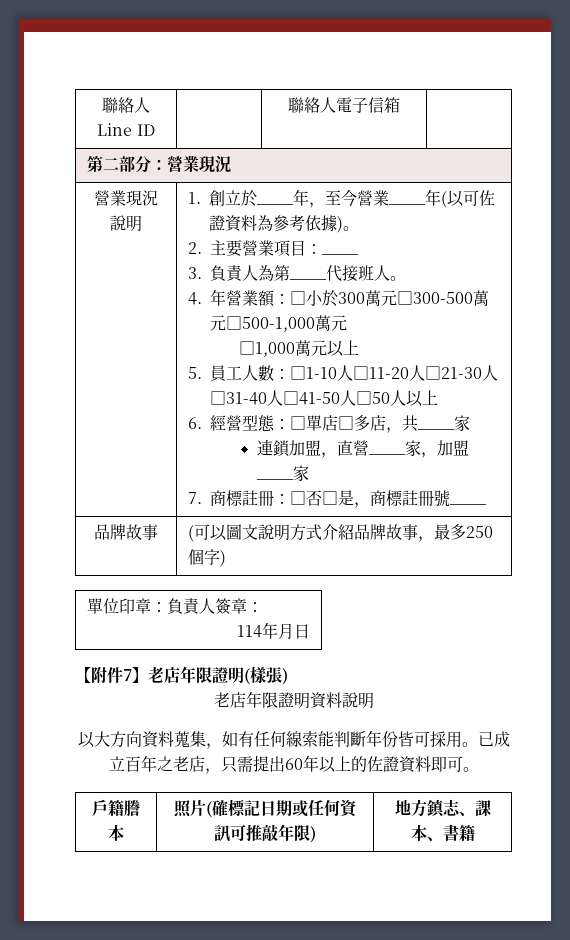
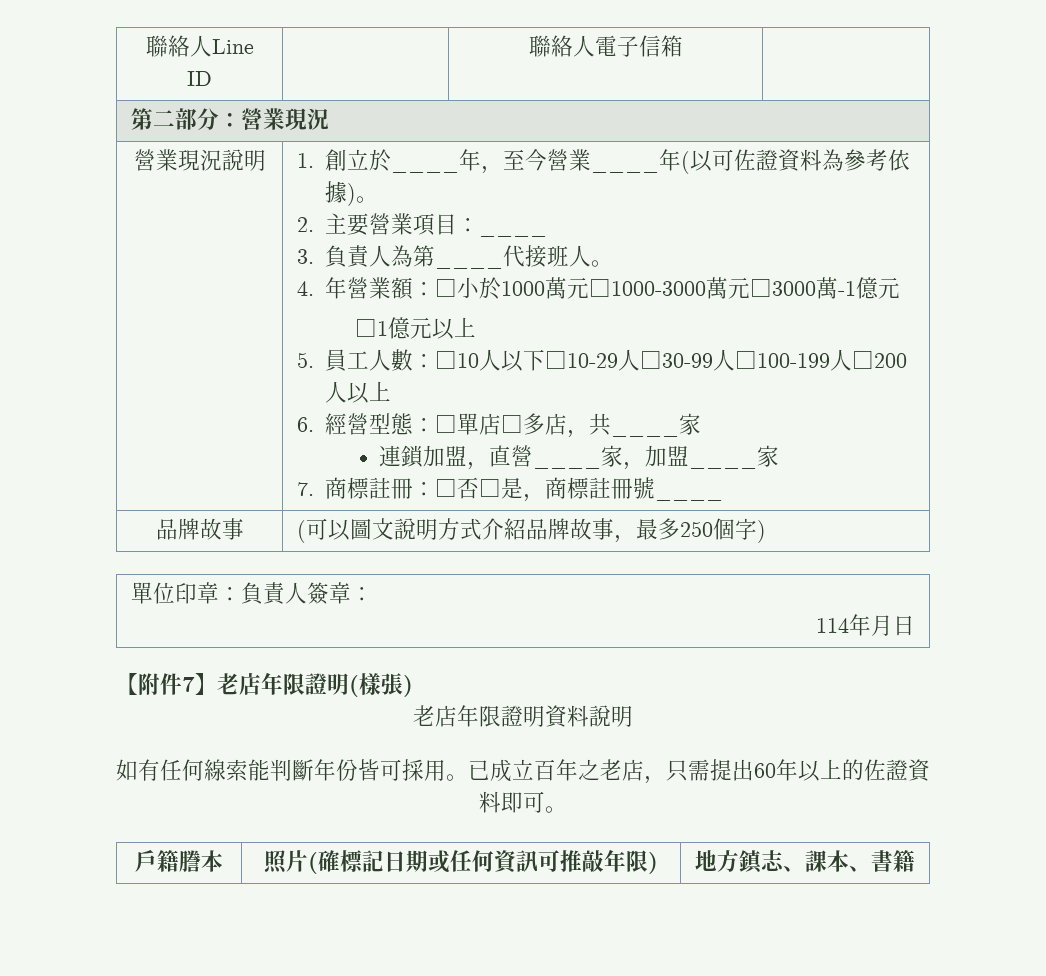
- 4.年營業額：□小於300萬元□300-500萬元□500-1,000萬元
+ 4.年營業額：□小於1000萬元□1000-3000萬元□3000萬-1億元
- □1,000萬元以上
+ □1億元以上
- 5.員工人數：□1-10人□11-20人□21-30人□31-40人□41-50人□50人以上
+ 5.員工人數：□10人以下□10-29人□30-99人□100-199人□200人以上
- 以大方向資料蒐集，如有任何線索能判斷年份皆可採用。
+ 如有任何線索能判斷年份皆可採用。

